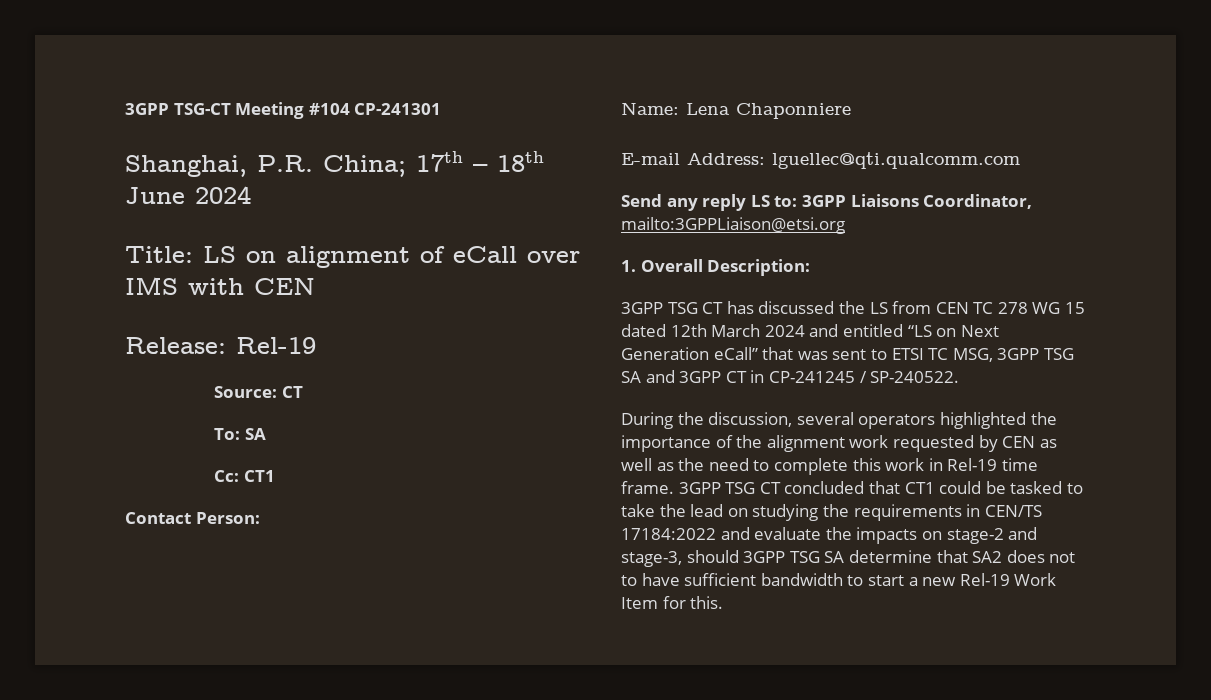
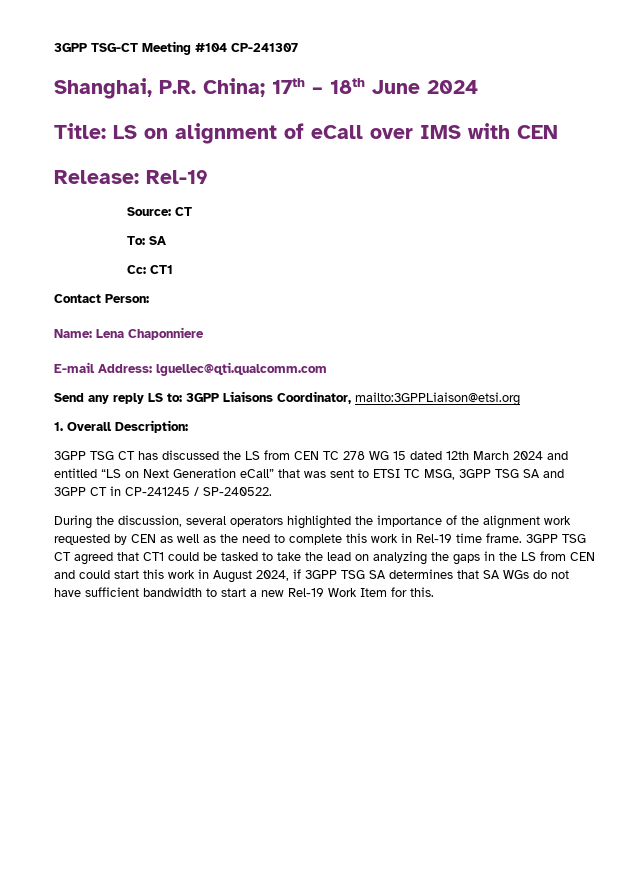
- 3GPP TSG-CT Meeting #104 CP-241301
+ 3GPP TSG-CT Meeting #104 CP-241307
- 3GPP TSG CT concluded that CT1 could be tasked to take the lead on studying the requirements in CEN/TS 17184:2022 and evaluate the impacts on stage-2 and stage-3, should 3GPP TSG SA determine that SA2 does not to have sufficient bandwidth to start a new Rel-19 Work Item for this.
+ 3GPP TSG CT agreed that CT1 could be tasked to take the lead on analyzing the gaps in the LS from CEN and could start this work in August 2024, if 3GPP TSG SA determines that SA WGs do not have sufficient bandwidth to start a new Rel-19 Work Item for this.

